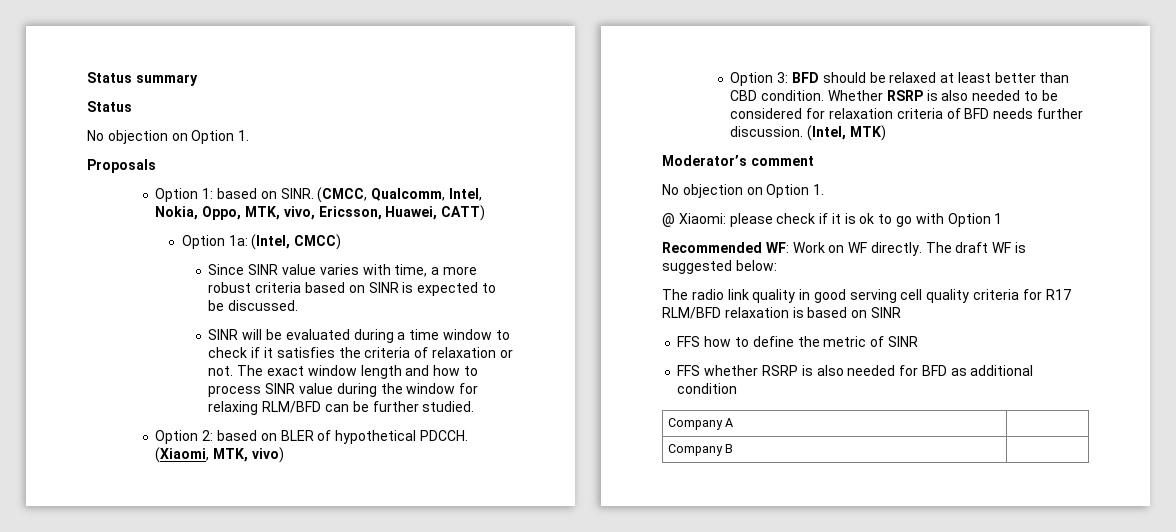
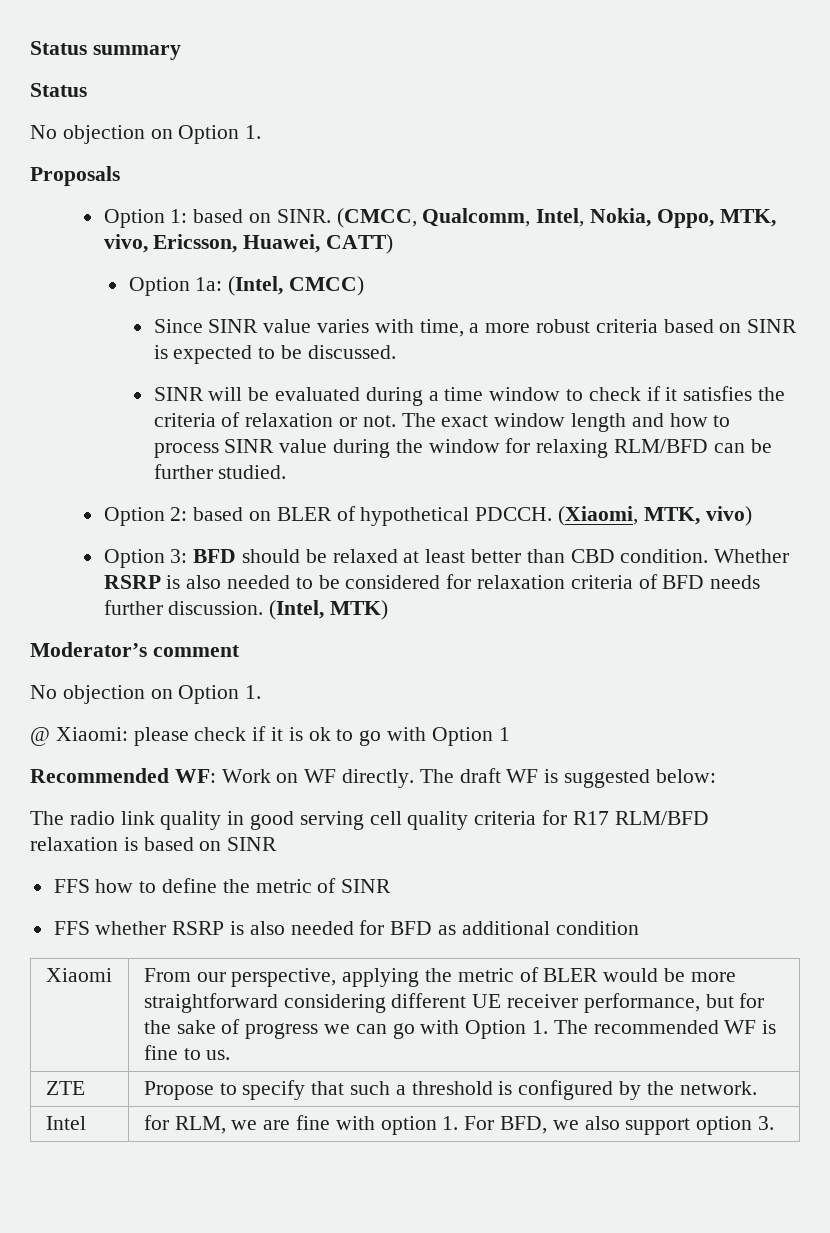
- Company A |
- Company B |
+ Xiaomi | From our perspective, applying the metric of BLER would be more straightforward considering different UE receiver performance, but for the sake of progress we can go with Option 1. The recommended WF is fine to us.
+ ZTE | Propose to specify that such a threshold is configured by the network.
+ Intel | for RLM, we are fine with option 1. For BFD, we also support option 3.

